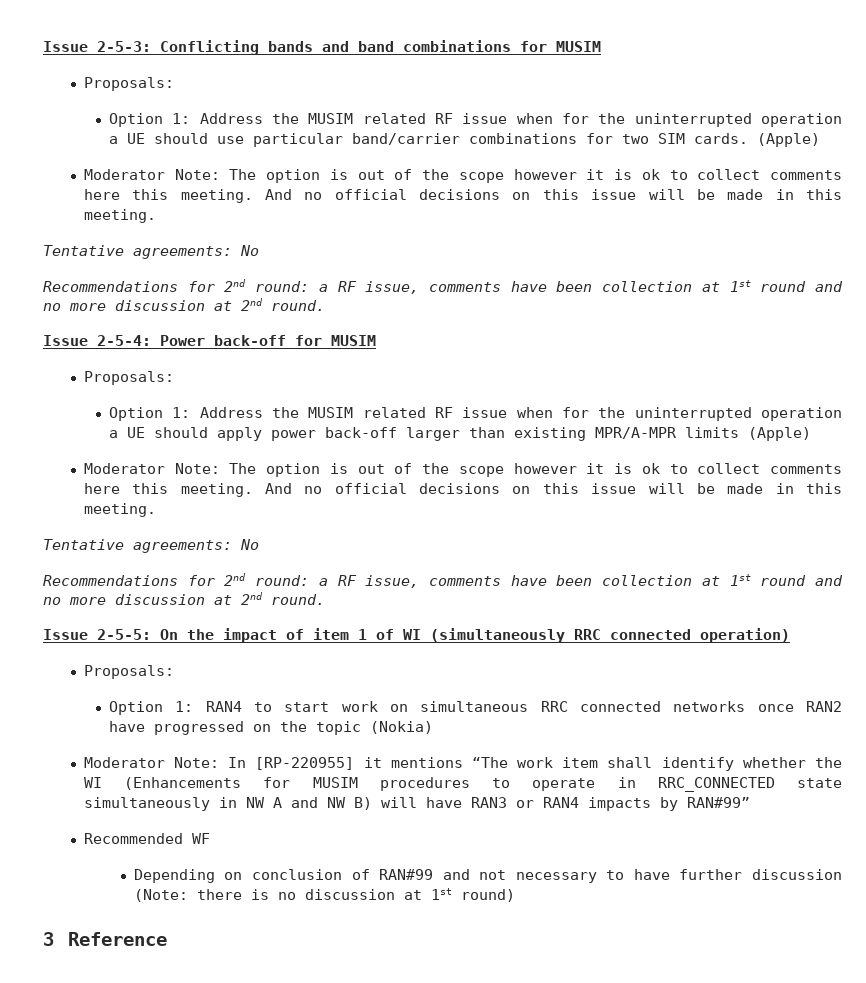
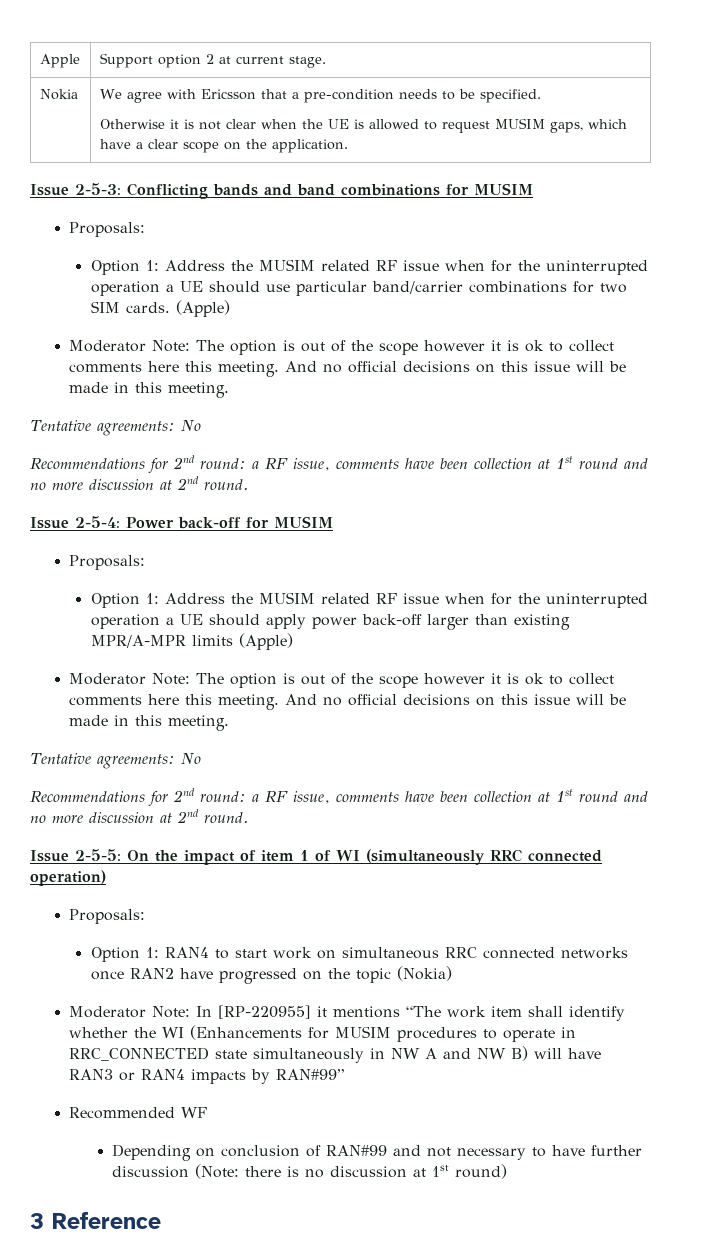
+ Apple | Support option 2 at current stage.
+ Nokia | We agree with Ericsson that a pre-condition needs to be specified.
+ Otherwise it is not clear when the UE is allowed to request MUSIM gaps, which have a clear scope on the application.

